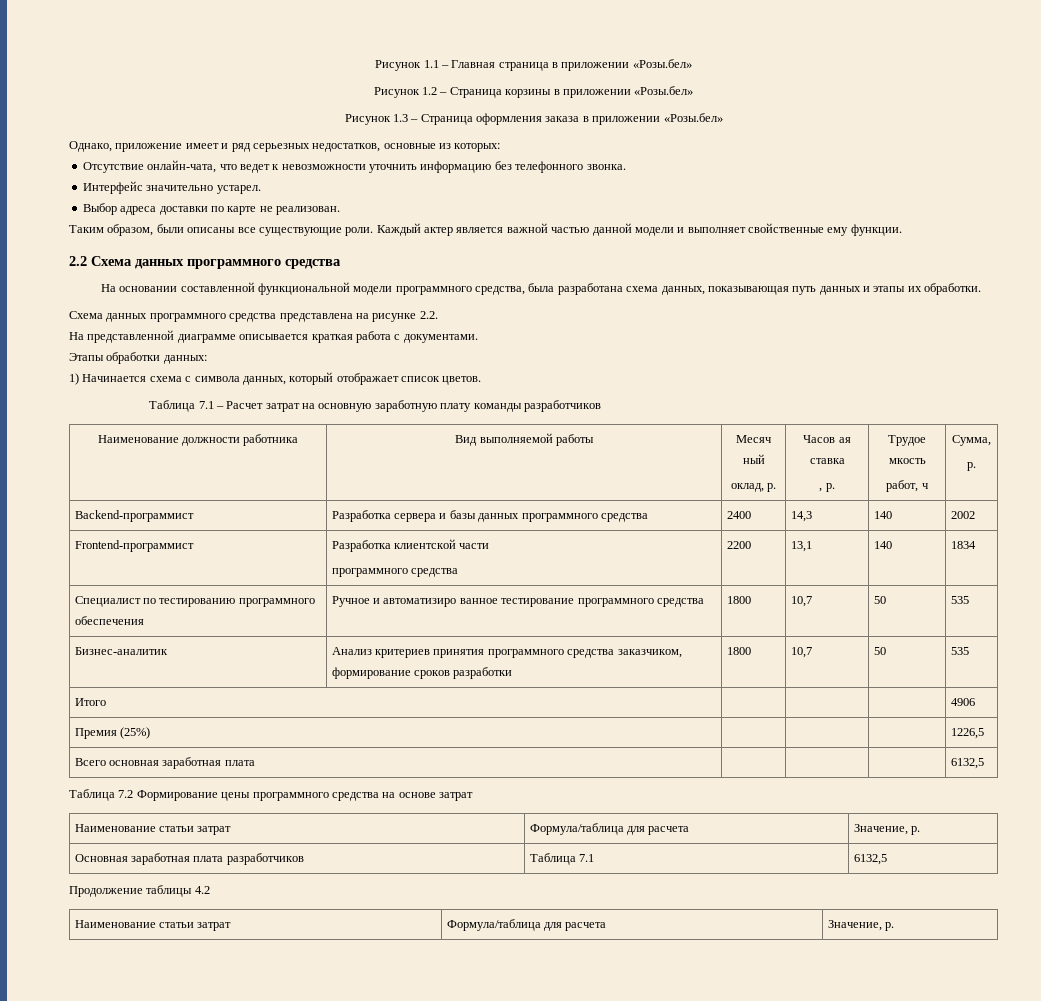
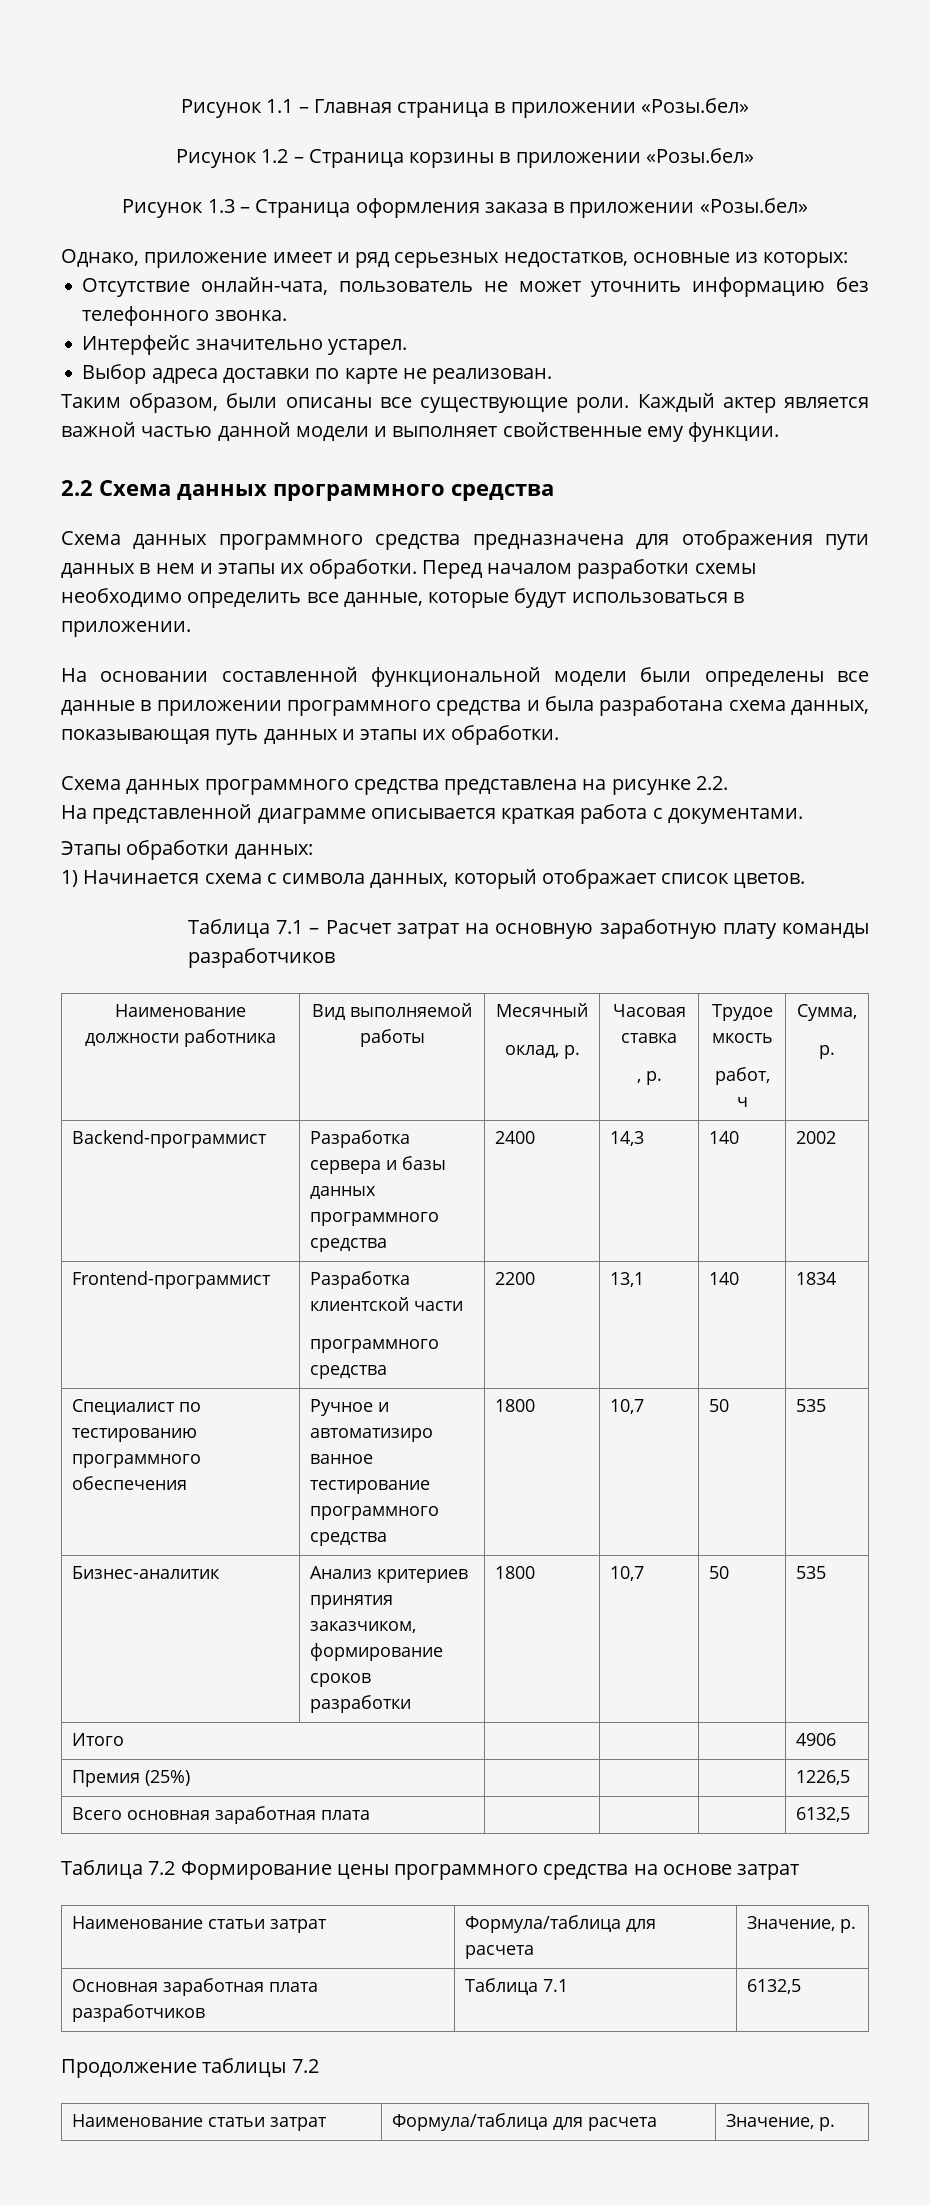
- Отсутствие онлайн-чата, что ведет к невозможности уточнить информацию без телефонного звонка.
+ Отсутствие онлайн-чата, пользователь не может уточнить информацию без телефонного звонка.
+ Схема данных программного средства предназначена для отображения пути данных в нем и этапы их обработки. Перед началом разработки схемы необходимо определить все данные, которые будут использоваться в приложении.
- На основании составленной функциональной модели программного средства, была разработана схема данных, показывающая путь данных и этапы их обработки.
+ На основании составленной функциональной модели были определены все данные в приложении программного средства и была разработана схема данных, показывающая путь данных и этапы их обработки.
- Наименование должности работника | Вид выполняемой работы | Месяч ный
- оклад, р. | Часов ая ставка
+ Наименование должности работника | Вид выполняемой работы | Месячный
+ оклад, р. | Часовая ставка
- Бизнес-аналитик | Анализ критериев принятия программного средства заказчиком, формирование сроков разработки | 1800 | 10,7 | 50 | 535
+ Бизнес-аналитик | Анализ критериев принятия заказчиком, формирование сроков разработки | 1800 | 10,7 | 50 | 535
- Продолжение таблицы 4.2
+ Продолжение таблицы 7.2

